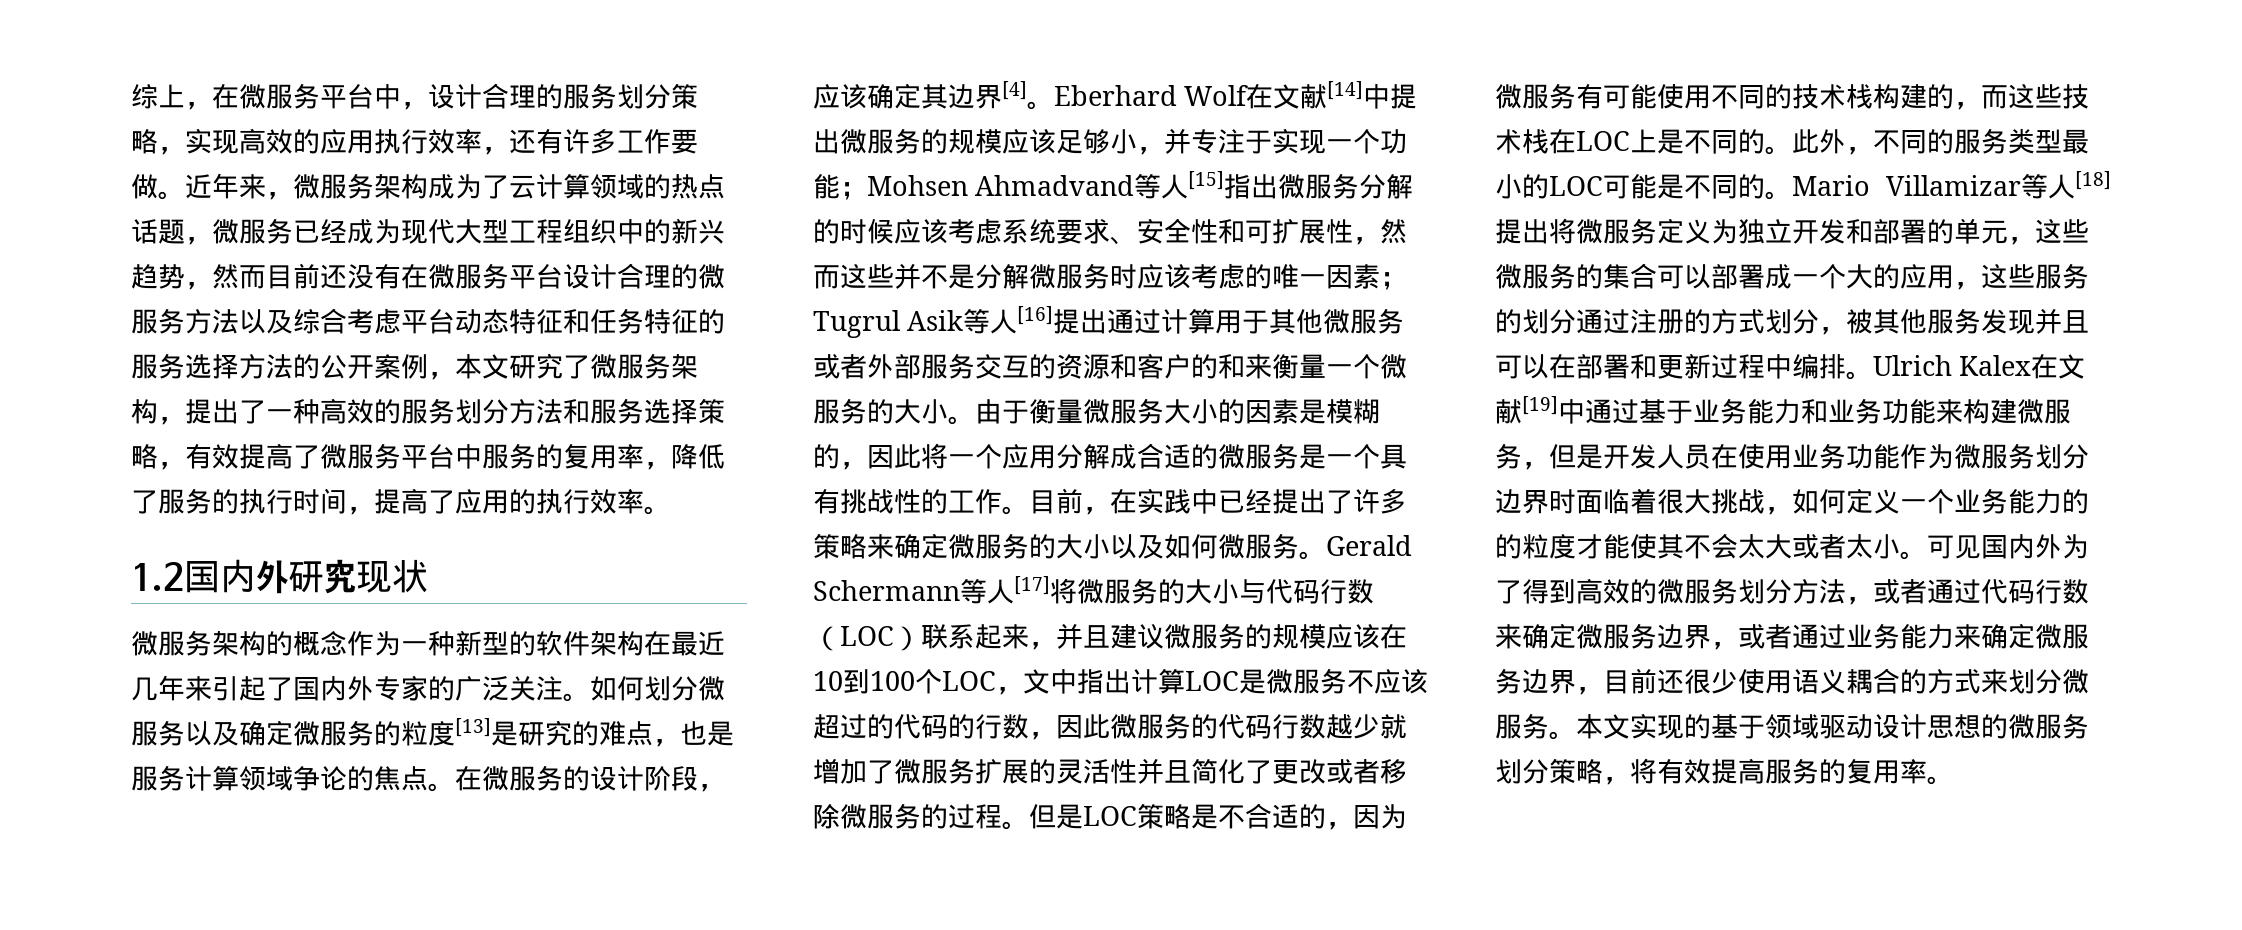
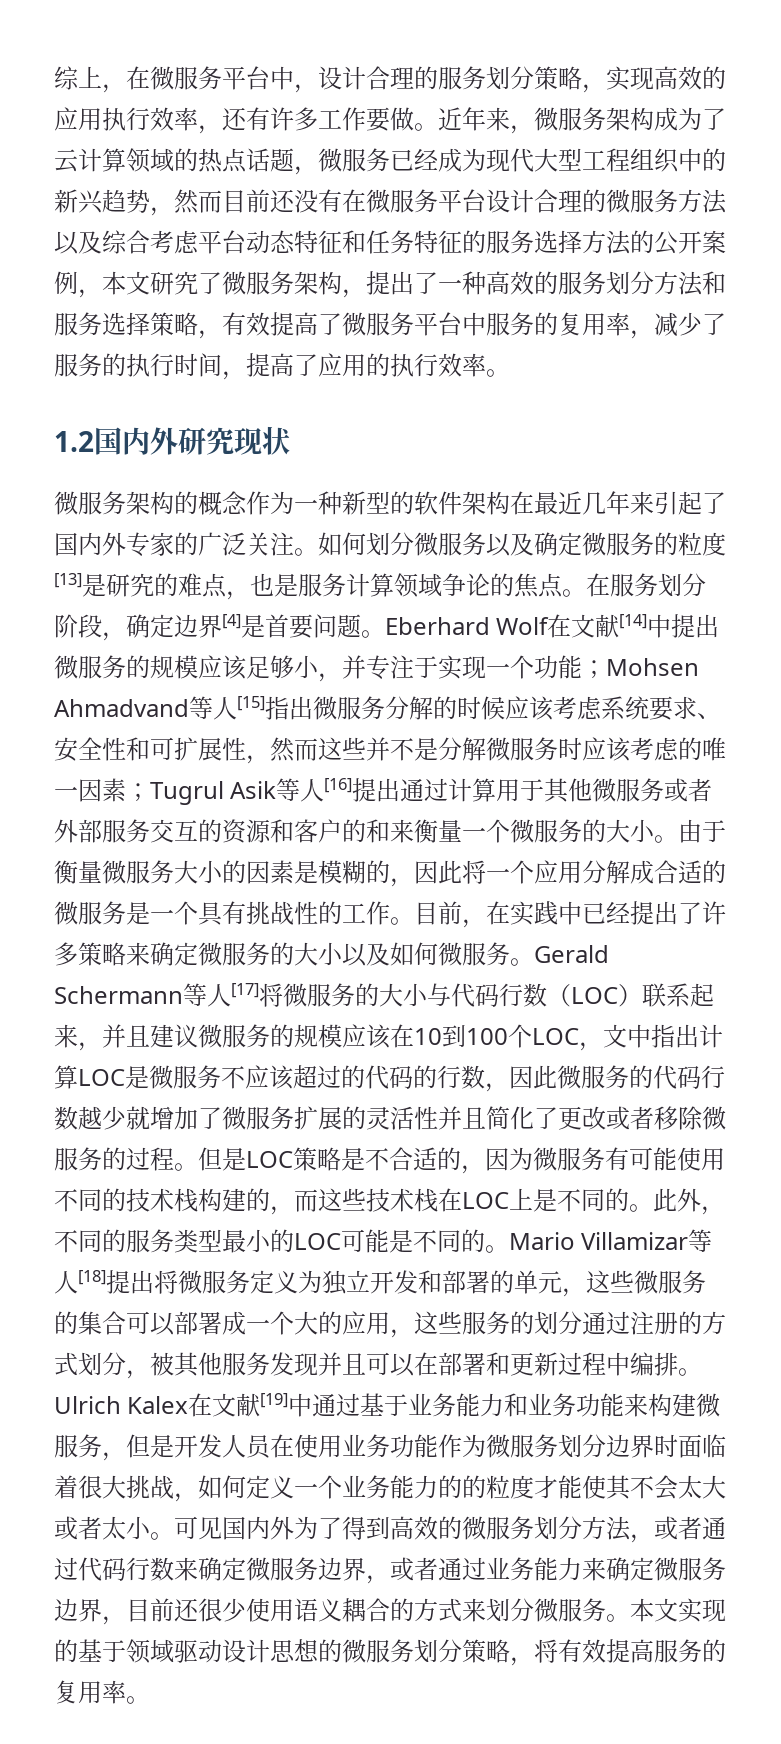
- 近年来，微服务架构成为了云计算领域的热点话题，微服务已经成为现代大型工程组织中的新兴趋势，然而目前还没有在微服务平台设计合理的微服务方法以及综合考虑平台动态特征和任务特征的服务选择方法的公开案例，本文研究了微服务架构，提出了一种高效的服务划分方法和服务选择策略，有效提高了微服务平台中服务的复用率，降低了服务的执行时间，提高了应用的执行效率。
+ 近年来，微服务架构成为了云计算领域的热点话题，微服务已经成为现代大型工程组织中的新兴趋势，然而目前还没有在微服务平台设计合理的微服务方法以及综合考虑平台动态特征和任务特征的服务选择方法的公开案例，本文研究了微服务架构，提出了一种高效的服务划分方法和服务选择策略，有效提高了微服务平台中服务的复用率，减少了服务的执行时间，提高了应用的执行效率。
- 在微服务的设计阶段，应该确定其边界[4]。
+ 在服务划分阶段，确定边界[4]是首要问题。

